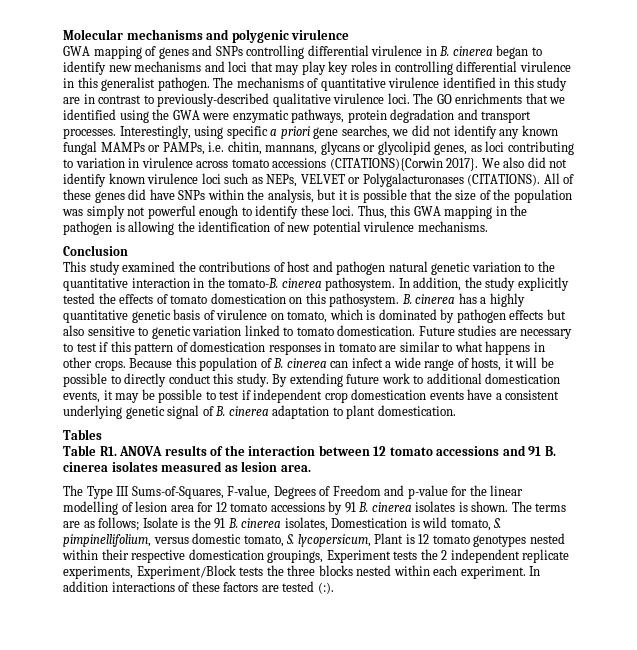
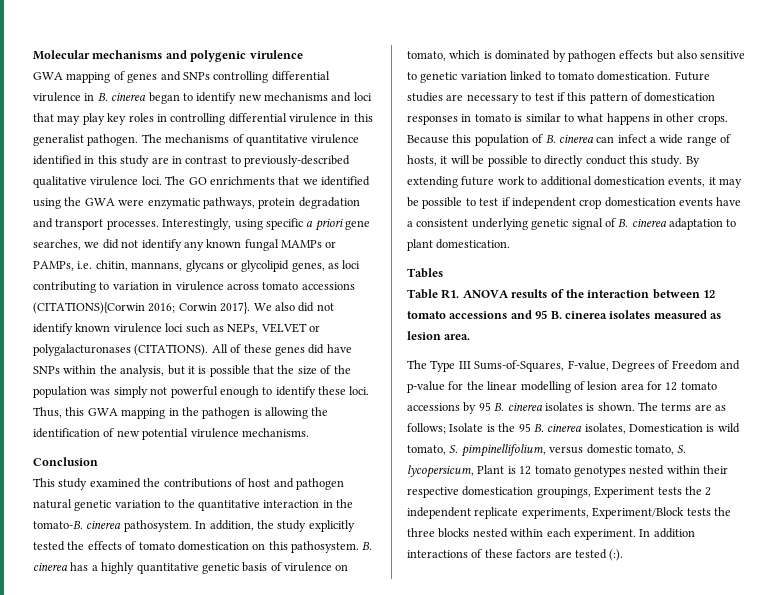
- Interestingly, using specific a priori gene searches, we did not identify any known fungal MAMPs or PAMPs, i.e. chitin, mannans, glycans or glycolipid genes, as loci contributing to variation in virulence across tomato accessions (CITATIONS){Corwin 2017}.
+ Interestingly, using specific a priori gene searches, we did not identify any known fungal MAMPs or PAMPs, i.e. chitin, mannans, glycans or glycolipid genes, as loci contributing to variation in virulence across tomato accessions (CITATIONS){Corwin 2016; Corwin 2017}.
- We also did not identify known virulence loci such as NEPs, VELVET or Polygalacturonases (CITATIONS).
+ We also did not identify known virulence loci such as NEPs, VELVET or polygalacturonases (CITATIONS).
- Future studies are necessary to test if this pattern of domestication responses in tomato are similar to what happens in other crops.
+ Future studies are necessary to test if this pattern of domestication responses in tomato is similar to what happens in other crops.
- Table R1. ANOVA results of the interaction between 12 tomato accessions and 91 B. cinerea isolates measured as lesion area.
+ Table R1. ANOVA results of the interaction between 12 tomato accessions and 95 B. cinerea isolates measured as lesion area.
- The Type III Sums-of-Squares, F-value, Degrees of Freedom and p-value for the linear modelling of lesion area for 12 tomato accessions by 91 B. cinerea isolates is shown.
+ The Type III Sums-of-Squares, F-value, Degrees of Freedom and p-value for the linear modelling of lesion area for 12 tomato accessions by 95 B. cinerea isolates is shown.
- The terms are as follows; Isolate is the 91 B. cinerea isolates, Domestication is wild tomato, S. pimpinellifolium, versus domestic tomato, S. lycopersicum, Plant is 12 tomato genotypes nested within their respective domestication groupings, Experiment tests the 2 independent replicate experiments, Experiment/Block tests the three blocks nested within each experiment.
+ The terms are as follows; Isolate is the 95 B. cinerea isolates, Domestication is wild tomato, S. pimpinellifolium, versus domestic tomato, S. lycopersicum, Plant is 12 tomato genotypes nested within their respective domestication groupings, Experiment tests the 2 independent replicate experiments, Experiment/Block tests the three blocks nested within each experiment.

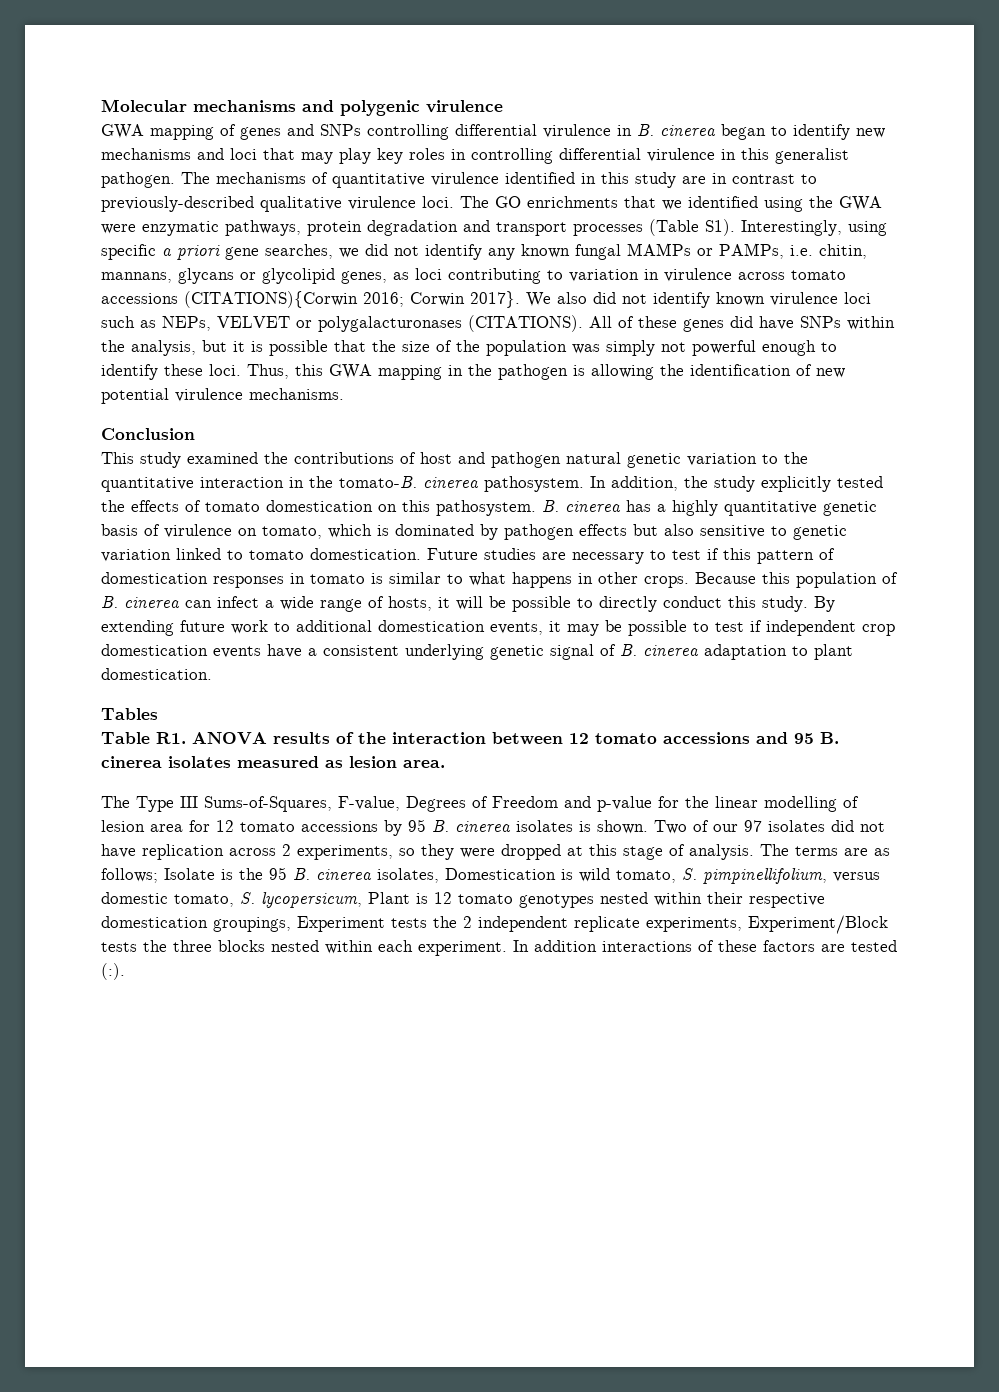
- The GO enrichments that we identified using the GWA were enzymatic pathways, protein degradation and transport processes. Interestingly, using specific a priori gene searches, we did not identify any known fungal MAMPs or PAMPs, i.e. chitin, mannans, glycans or glycolipid genes, as loci contributing to variation in virulence across tomato accessions (CITATIONS){Corwin 2016; Corwin 2017}.
+ The GO enrichments that we identified using the GWA were enzymatic pathways, protein degradation and transport processes (Table S1). Interestingly, using specific a priori gene searches, we did not identify any known fungal MAMPs or PAMPs, i.e. chitin, mannans, glycans or glycolipid genes, as loci contributing to variation in virulence across tomato accessions (CITATIONS){Corwin 2016; Corwin 2017}.
+ Two of our 97 isolates did not have replication across 2 experiments, so they were dropped at this stage of analysis.

